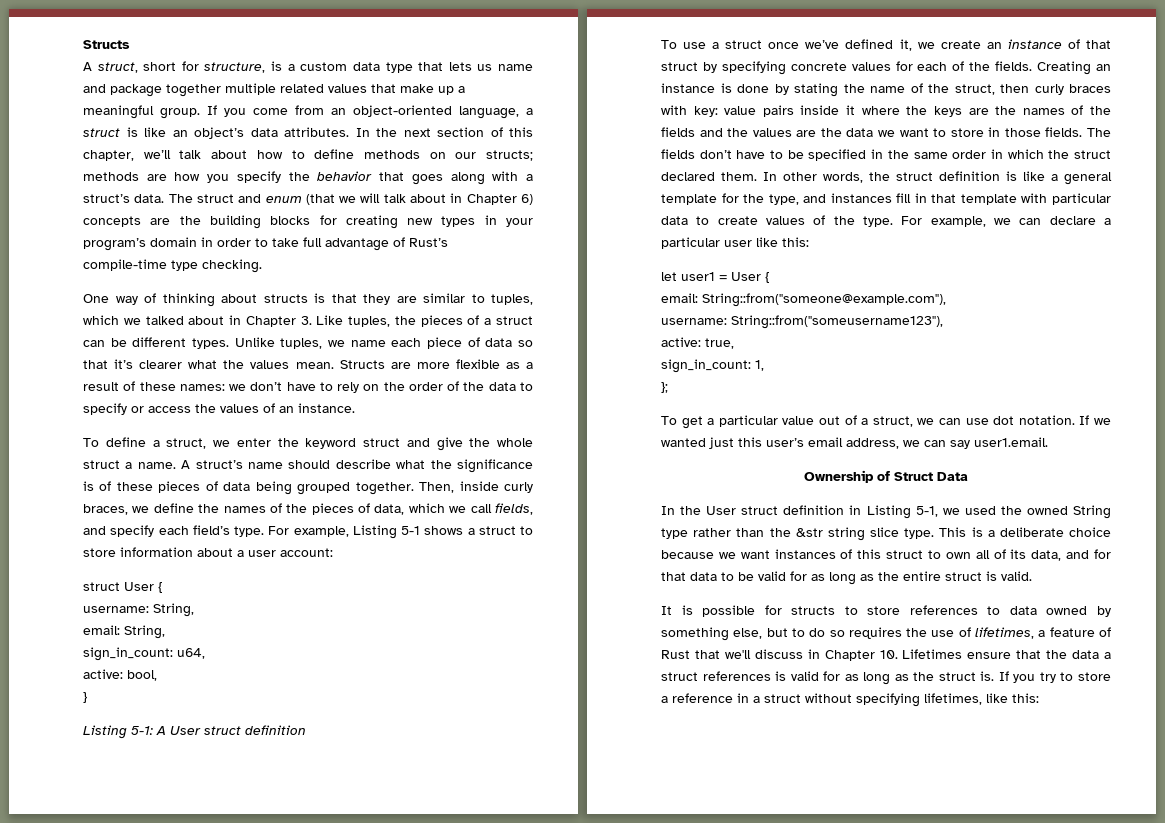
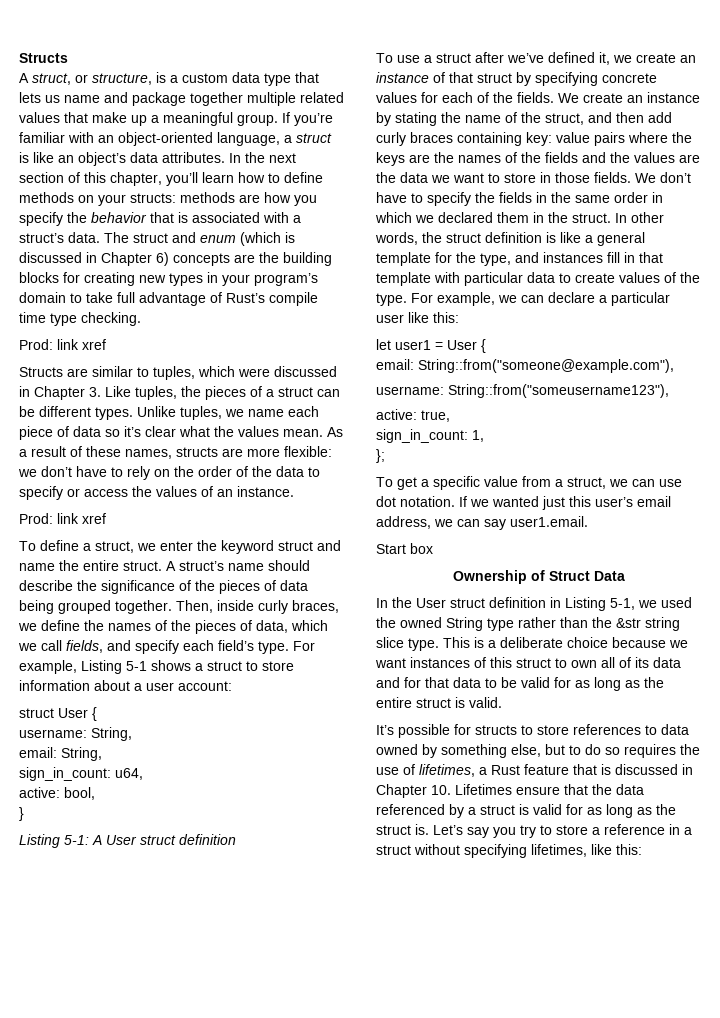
- A struct, short for structure, is a custom data type that lets us name and package together multiple related values that make up a meaningful group.
+ A struct, or structure, is a custom data type that lets us name and package together multiple related values that make up a meaningful group.
- If you come from an object-oriented language, a struct is like an object’s data attributes.
+ If you’re familiar with an object-oriented language, a struct is like an object’s data attributes.
- In the next section of this chapter, we’ll talk about how to define methods on our structs; methods are how you specify the behavior that goes along with a struct’s data.
+ In the next section of this chapter, you’ll learn how to define methods on your structs: methods are how you specify the behavior that is associated with a struct’s data.
- The struct and enum (that we will talk about in Chapter 6) concepts are the building blocks for creating new types in your program’s domain in order to take full advantage of Rust’s compile-time type checking.
- One way of thinking about structs is that they are similar to tuples, which we talked about in Chapter 3. Like tuples, the pieces of a struct can be different types.
+ The struct and enum (which is discussed in Chapter 6) concepts are the building blocks for creating new types in your program’s domain to take full advantage of Rust’s compile time type checking.
+ Prod: link xref
+ Structs are similar to tuples, which were discussed in Chapter 3. Like tuples, the pieces of a struct can be different types.
- Unlike tuples, we name each piece of data so that it’s clearer what the values mean.
+ Unlike tuples, we name each piece of data so it’s clear what the values mean.
- Structs are more flexible as a result of these names: we don’t have to rely on the order of the data to specify or access the values of an instance.
+ As a result of these names, structs are more flexible: we don’t have to rely on the order of the data to specify or access the values of an instance.
+ Prod: link xref
- To define a struct, we enter the keyword struct and give the whole struct a name.
+ To define a struct, we enter the keyword struct and name the entire struct.
- A struct’s name should describe what the significance is of these pieces of data being grouped together.
+ A struct’s name should describe the significance of the pieces of data being grouped together.
- To use a struct once we’ve defined it, we create an instance of that struct by specifying concrete values for each of the fields.
+ To use a struct after we’ve defined it, we create an instance of that struct by specifying concrete values for each of the fields.
- Creating an instance is done by stating the name of the struct, then curly braces with key: value pairs inside it where the keys are the names of the fields and the values are the data we want to store in those fields.
+ We create an instance by stating the name of the struct, and then add curly braces containing key: value pairs where the keys are the names of the fields and the values are the data we want to store in those fields.
- The fields don’t have to be specified in the same order in which the struct declared them.
+ We don’t have to specify the fields in the same order in which we declared them in the struct.
- To get a particular value out of a struct, we can use dot notation.
+ To get a specific value from a struct, we can use dot notation.
+ Start box
- This is a deliberate choice because we want instances of this struct to own all of its data, and for that data to be valid for as long as the entire struct is valid.
+ This is a deliberate choice because we want instances of this struct to own all of its data and for that data to be valid for as long as the entire struct is valid.
- It is possible for structs to store references to data owned by something else, but to do so requires the use of lifetimes, a feature of Rust that we'll discuss in Chapter 10. Lifetimes ensure that the data a struct references is valid for as long as the struct is.
+ It’s possible for structs to store references to data owned by something else, but to do so requires the use of lifetimes, a Rust feature that is discussed in Chapter 10. Lifetimes ensure that the data referenced by a struct is valid for as long as the struct is.
- If you try to store a reference in a struct without specifying lifetimes, like this:
+ Let’s say you try to store a reference in a struct without specifying lifetimes, like this:

